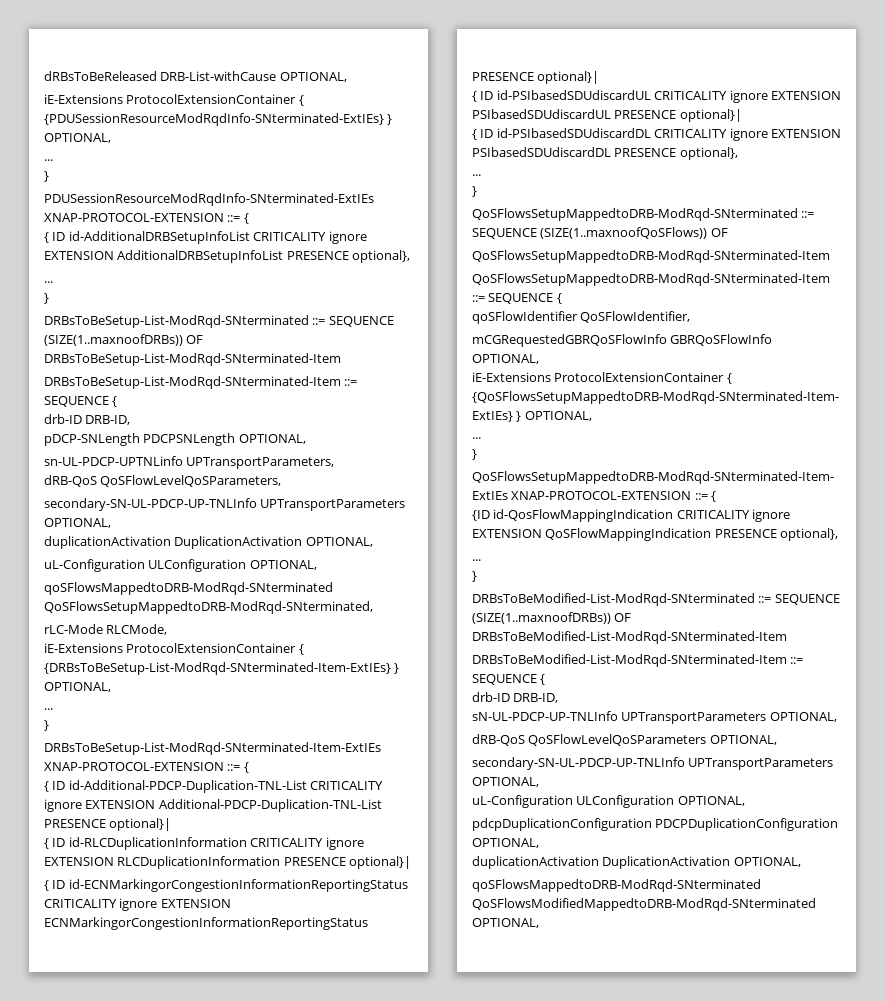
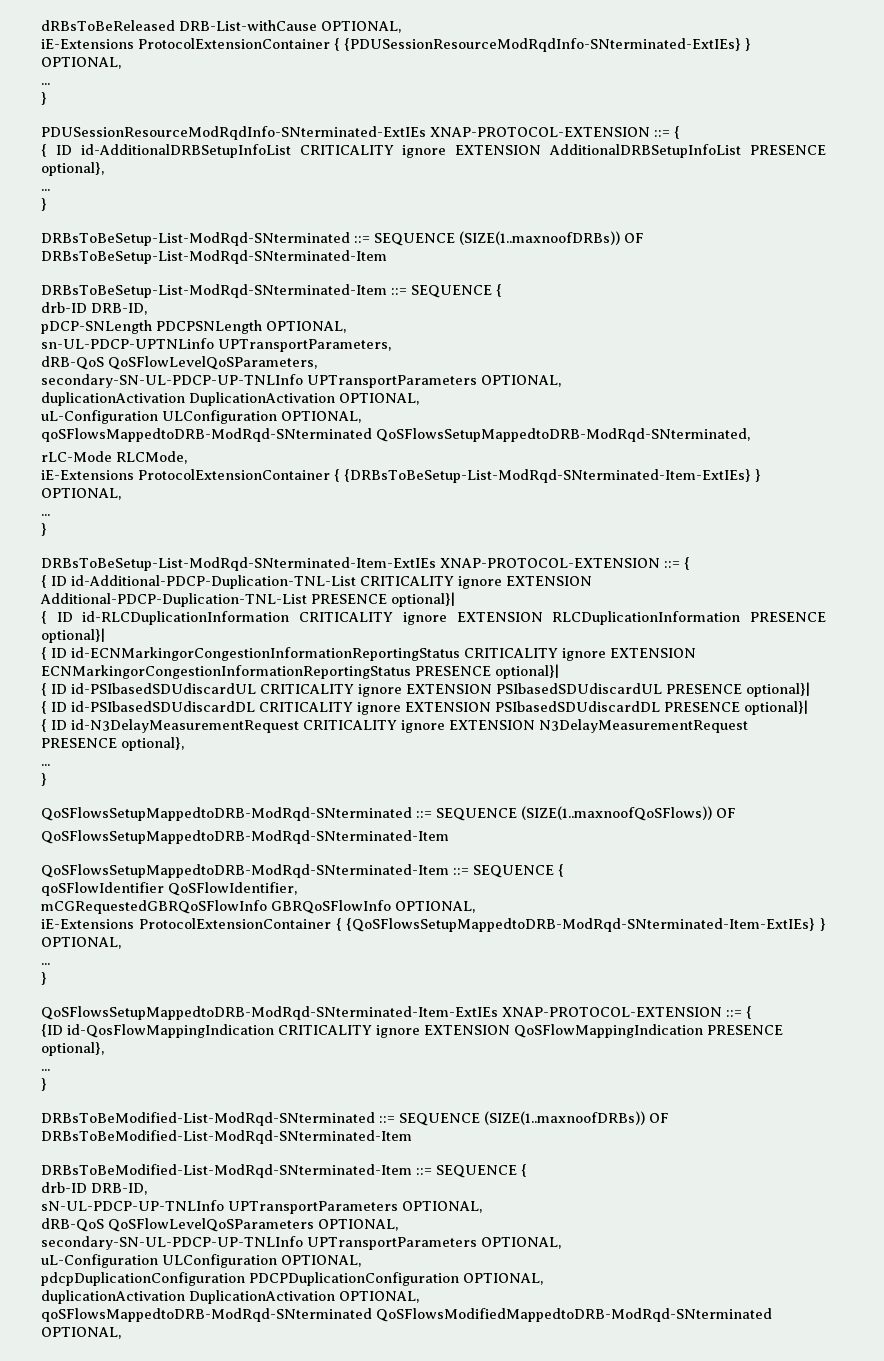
- { ID id-PSIbasedSDUdiscardDL CRITICALITY ignore EXTENSION PSIbasedSDUdiscardDL PRESENCE optional},
+ { ID id-PSIbasedSDUdiscardDL CRITICALITY ignore EXTENSION PSIbasedSDUdiscardDL PRESENCE optional}|
+ { ID id-N3DelayMeasurementRequest CRITICALITY ignore EXTENSION N3DelayMeasurementRequest PRESENCE optional},

